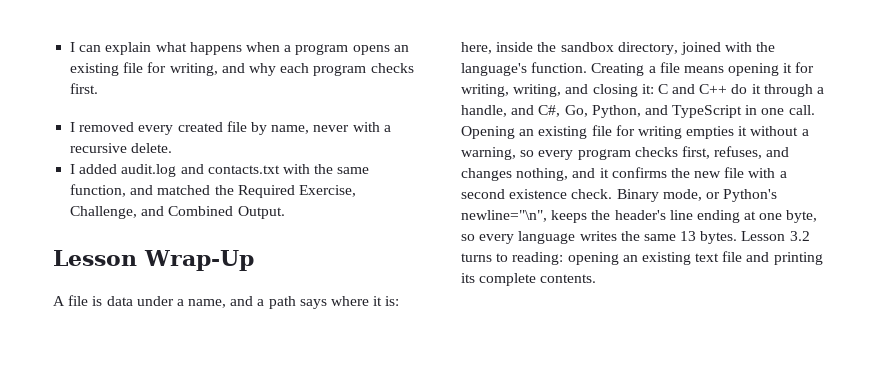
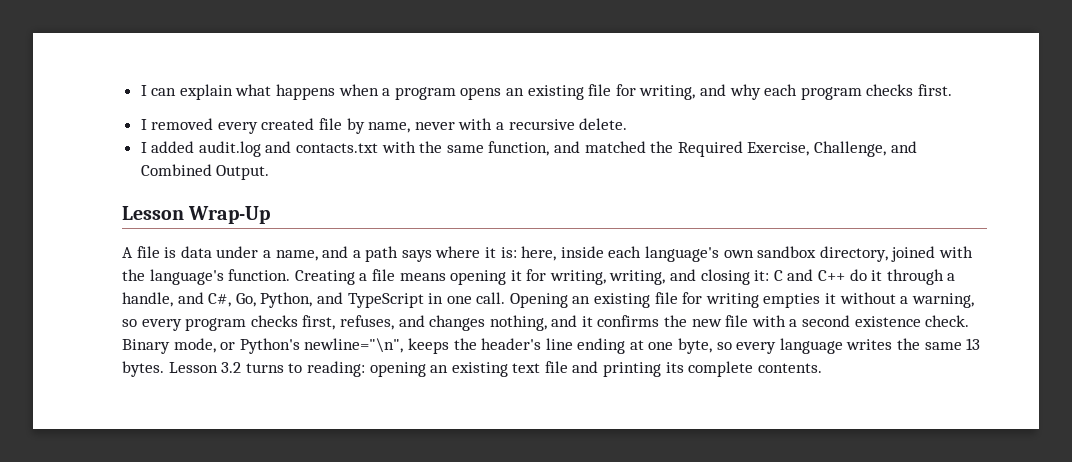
- A file is data under a name, and a path says where it is: here, inside the sandbox directory, joined with the language's function.
+ A file is data under a name, and a path says where it is: here, inside each language's own sandbox directory, joined with the language's function.

